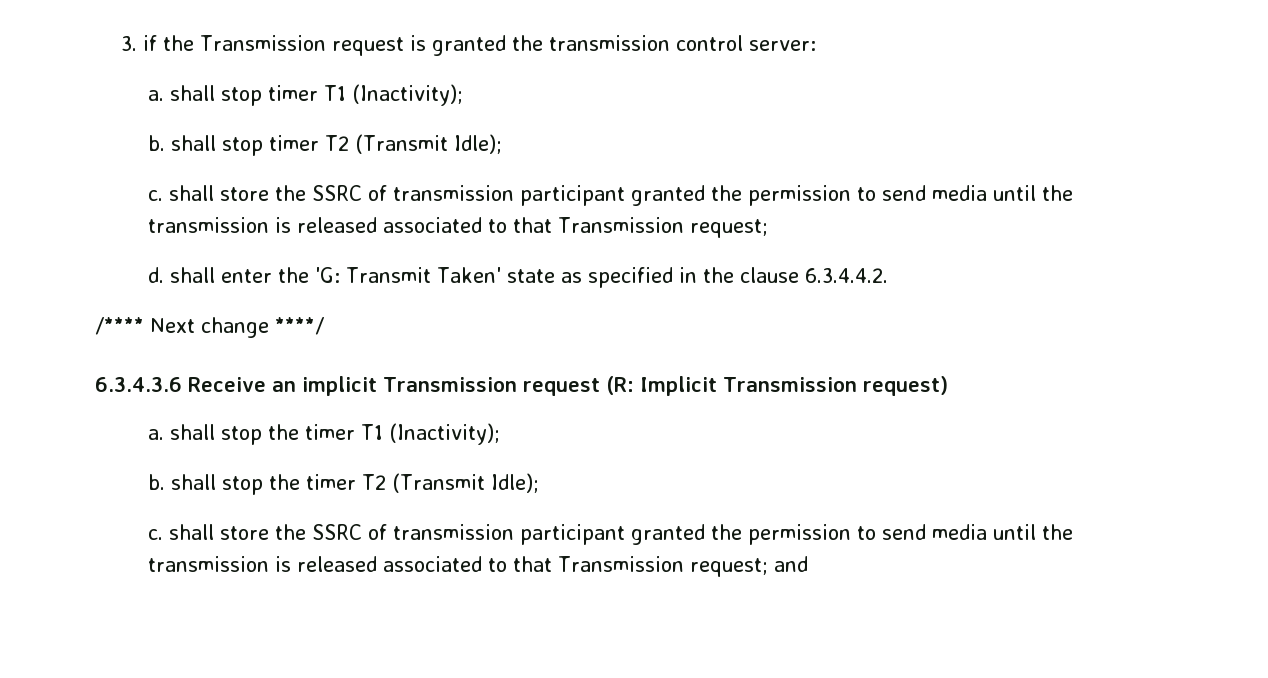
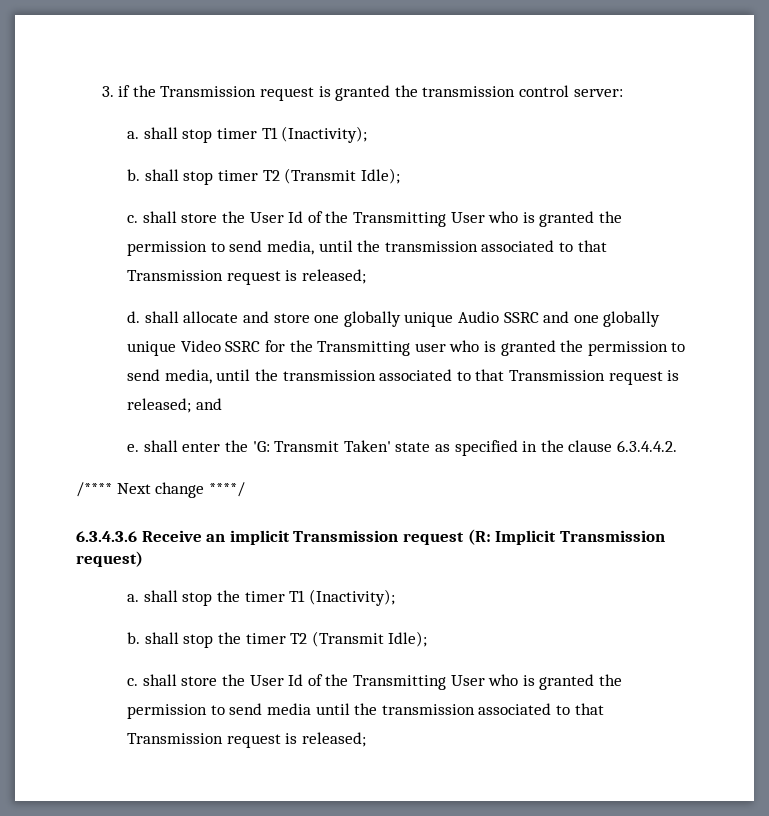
  b. shall stop timer T2 (Transmit Idle);
- c. shall store the SSRC of transmission participant granted the permission to send media until the transmission is released associated to that Transmission request;
+ c. shall store the User Id of the Transmitting User who is granted the permission to send media, until the transmission associated to that Transmission request is released;
- d. shall enter the 'G: Transmit Taken' state as specified in the clause 6.3.4.4.2.
+ d. shall allocate and store one globally unique Audio SSRC and one globally unique Video SSRC for the Transmitting user who is granted the permission to send media, until the transmission associated to that Transmission request is released; and
+ e. shall enter the 'G: Transmit Taken' state as specified in the clause 6.3.4.4.2.
- c. shall store the SSRC of transmission participant granted the permission to send media until the transmission is released associated to that Transmission request; and
+ c. shall store the User Id of the Transmitting User who is granted the permission to send media until the transmission associated to that Transmission request is released;

